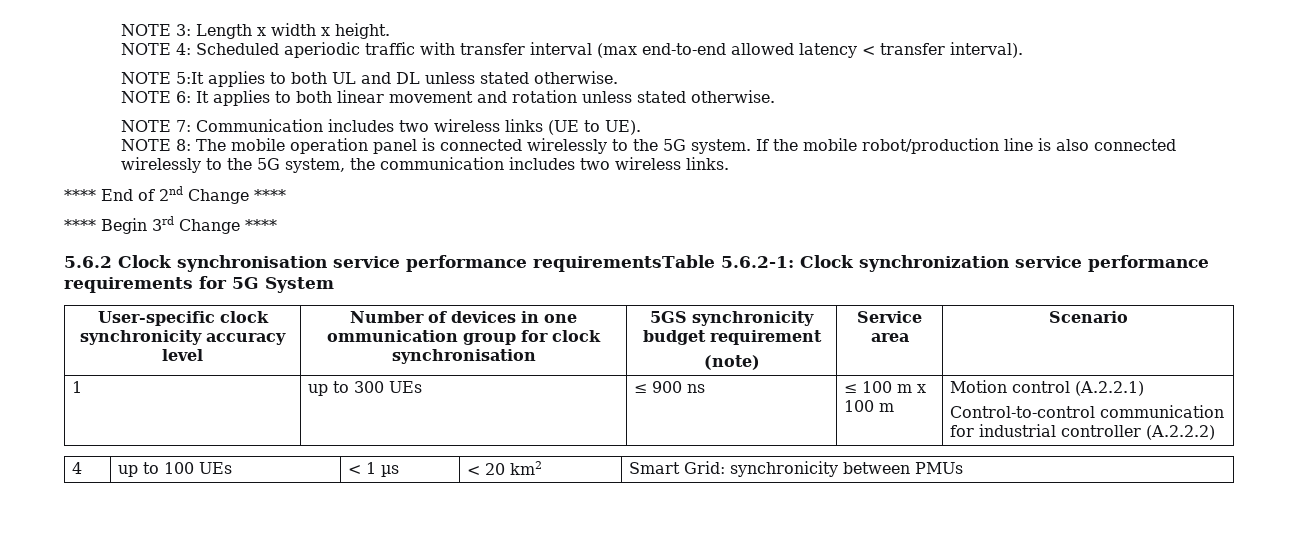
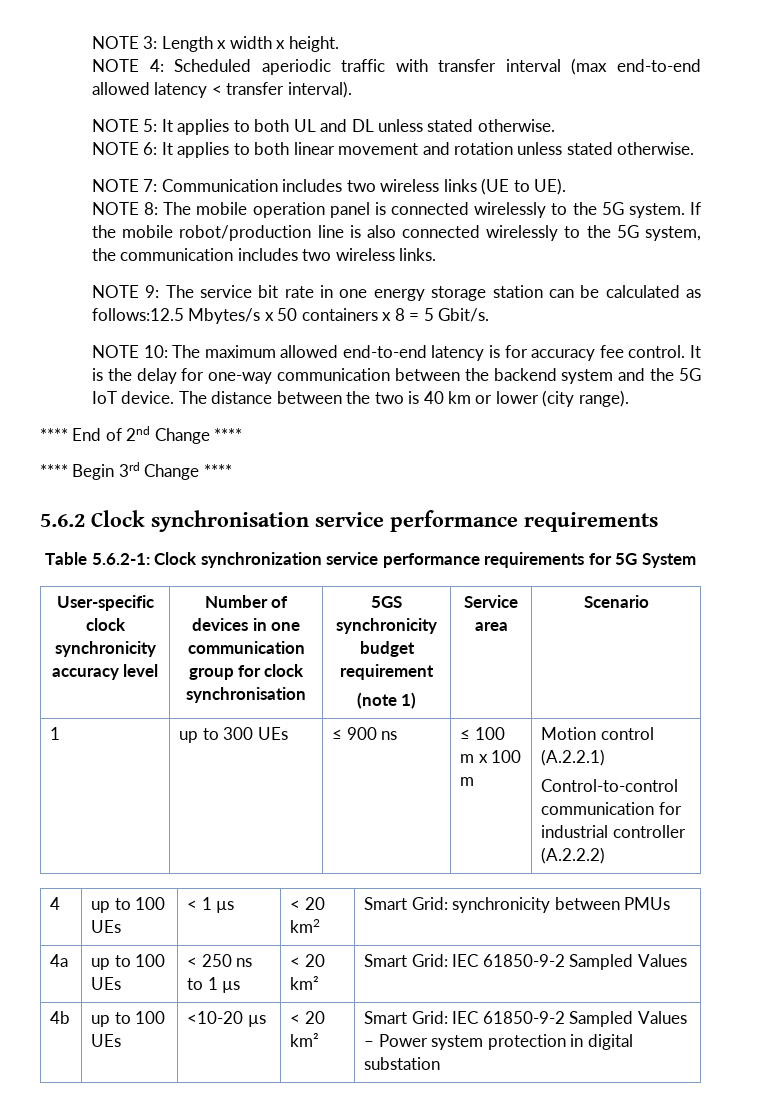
- NOTE 5:It applies to both UL and DL unless stated otherwise.
+ NOTE 5: It applies to both UL and DL unless stated otherwise.
+ NOTE 9: The service bit rate in one energy storage station can be calculated as follows:12.5 Mbytes/s x 50 containers x 8 = 5 Gbit/s.
+ NOTE 10: The maximum allowed end-to-end latency is for accuracy fee control. It is the delay for one-way communication between the backend system and the 5G IoT device. The distance between the two is 40 km or lower (city range).
- 5.6.2 Clock synchronisation service performance requirementsTable 5.6.2-1: Clock synchronization service performance requirements for 5G System
+ 5.6.2 Clock synchronisation service performance requirements
+ Table 5.6.2-1: Clock synchronization service performance requirements for 5G System
- User-specific clock synchronicity accuracy level | Number of devices in one ommunication group for clock synchronisation | 5GS synchronicity budget requirement
- (note) | Service area | Scenario
+ User-specific clock synchronicity accuracy level | Number of devices in one communication group for clock synchronisation | 5GS synchronicity budget requirement
+ (note 1) | Service area | Scenario
+ 4a | up to 100 UEs | < 250 ns to 1 µs | < 20 km² | Smart Grid: IEC 61850-9-2 Sampled Values
+ 4b | up to 100 UEs | <10-20 µs | < 20 km² | Smart Grid: IEC 61850-9-2 Sampled Values – Power system protection in digital substation

